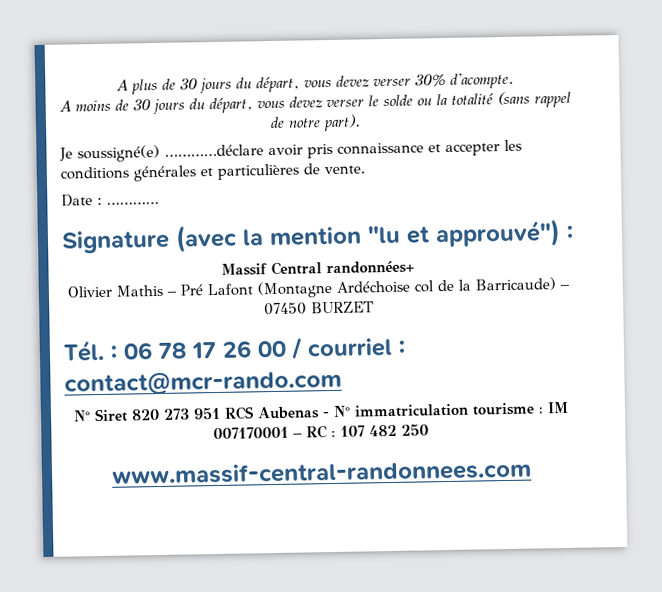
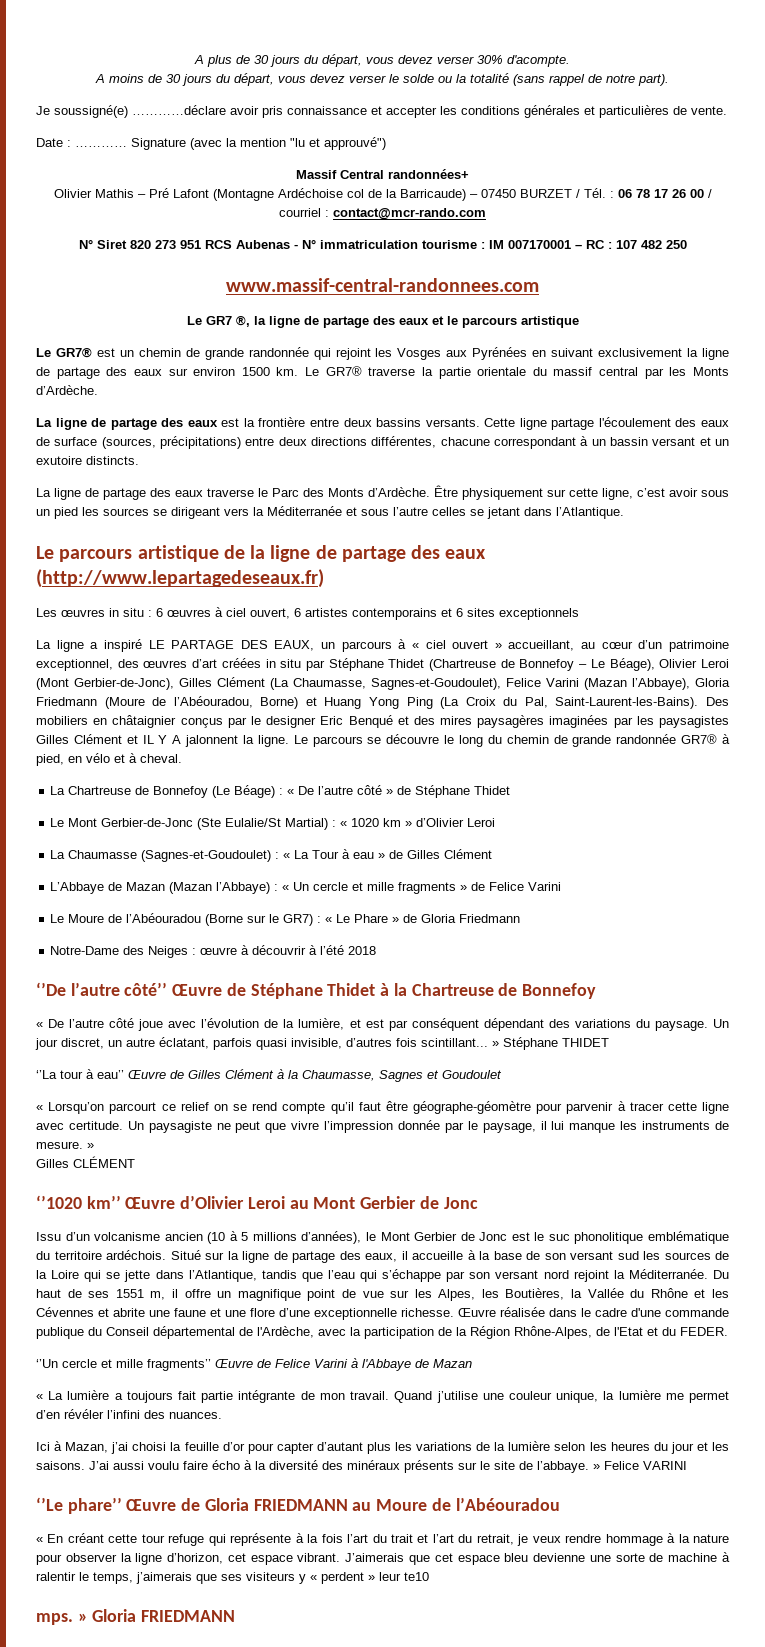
- Date : …………
- Signature (avec la mention "lu et approuvé") :
+ Date : ………… Signature (avec la mention "lu et approuvé")
- Olivier Mathis – Pré Lafont (Montagne Ardéchoise col de la Barricaude) – 07450 BURZET
- Tél. : 06 78 17 26 00 / courriel : contact@mcr-rando.com
+ Olivier Mathis – Pré Lafont (Montagne Ardéchoise col de la Barricaude) – 07450 BURZET / Tél. : 06 78 17 26 00 / courriel : contact@mcr-rando.com
+ Le GR7 ®, la ligne de partage des eaux et le parcours artistique
+ Le GR7® est un chemin de grande randonnée qui rejoint les Vosges aux Pyrénées en suivant exclusivement la ligne de partage des eaux sur environ 1500 km. Le GR7® traverse la partie orientale du massif central par les Monts d’Ardèche.
+ La ligne de partage des eaux est la frontière entre deux bassins versants. Cette ligne partage l'écoulement des eaux de surface (sources, précipitations) entre deux directions différentes, chacune correspondant à un bassin versant et un exutoire distincts.
+ La ligne de partage des eaux traverse le Parc des Monts d’Ardèche. Être physiquement sur cette ligne, c’est avoir sous un pied les sources se dirigeant vers la Méditerranée et sous l’autre celles se jetant dans l’Atlantique.
+ Le parcours artistique de la ligne de partage des eaux (http://www.lepartagedeseaux.fr)
+ Les œuvres in situ : 6 œuvres à ciel ouvert, 6 artistes contemporains et 6 sites exceptionnels
+ La ligne a inspiré LE PARTAGE DES EAUX, un parcours à « ciel ouvert » accueillant, au cœur d’un patrimoine exceptionnel, des œuvres d’art créées in situ par Stéphane Thidet (Chartreuse de Bonnefoy – Le Béage), Olivier Leroi (Mont Gerbier-de-Jonc), Gilles Clément (La Chaumasse, Sagnes-et-Goudoulet), Felice Varini (Mazan l’Abbaye), Gloria Friedmann (Moure de l’Abéouradou, Borne) et Huang Yong Ping (La Croix du Pal, Saint-Laurent-les-Bains). Des mobiliers en châtaignier conçus par le designer Eric Benqué et des mires paysagères imaginées par les paysagistes Gilles Clément et IL Y A jalonnent la ligne. Le parcours se découvre le long du chemin de grande randonnée GR7® à pied, en vélo et à cheval.
+ La Chartreuse de Bonnefoy (Le Béage) : « De l’autre côté » de Stéphane Thidet
+ Le Mont Gerbier-de-Jonc (Ste Eulalie/St Martial) : « 1020 km » d’Olivier Leroi
+ La Chaumasse (Sagnes-et-Goudoulet) : « La Tour à eau » de Gilles Clément
+ L’Abbaye de Mazan (Mazan l’Abbaye) : « Un cercle et mille fragments » de Felice Varini
+ Le Moure de l’Abéouradou (Borne sur le GR7) : « Le Phare » de Gloria Friedmann
+ Notre-Dame des Neiges : œuvre à découvrir à l’été 2018
+ ‘’De l’autre côté’’ Œuvre de Stéphane Thidet à la Chartreuse de Bonnefoy
+ « De l’autre côté joue avec l’évolution de la lumière, et est par conséquent dépendant des variations du paysage. Un jour discret, un autre éclatant, parfois quasi invisible, d’autres fois scintillant... » Stéphane THIDET
+ ‘’La tour à eau’’ Œuvre de Gilles Clément à la Chaumasse, Sagnes et Goudoulet
+ « Lorsqu’on parcourt ce relief on se rend compte qu’il faut être géographe-géomètre pour parvenir à tracer cette ligne avec certitude. Un paysagiste ne peut que vivre l’impression donnée par le paysage, il lui manque les instruments de mesure. »
+ Gilles CLÉMENT
+ ‘’1020 km’’ Œuvre d’Olivier Leroi au Mont Gerbier de Jonc
+ Issu d’un volcanisme ancien (10 à 5 millions d’années), le Mont Gerbier de Jonc est le suc phonolitique emblématique du territoire ardéchois. Situé sur la ligne de partage des eaux, il accueille à la base de son versant sud les sources de la Loire qui se jette dans l’Atlantique, tandis que l’eau qui s’échappe par son versant nord rejoint la Méditerranée. Du haut de ses 1551 m, il offre un magnifique point de vue sur les Alpes, les Boutières, la Vallée du Rhône et les Cévennes et abrite une faune et une flore d’une exceptionnelle richesse. Œuvre réalisée dans le cadre d'une commande publique du Conseil départemental de l'Ardèche, avec la participation de la Région Rhône-Alpes, de l'Etat et du FEDER.
+ ‘’Un cercle et mille fragments’’ Œuvre de Felice Varini à l'Abbaye de Mazan
+ « La lumière a toujours fait partie intégrante de mon travail. Quand j’utilise une couleur unique, la lumière me permet d’en révéler l’infini des nuances.
+ Ici à Mazan, j’ai choisi la feuille d’or pour capter d’autant plus les variations de la lumière selon les heures du jour et les saisons. J’ai aussi voulu faire écho à la diversité des minéraux présents sur le site de l’abbaye. » Felice VARINI
+ ‘’Le phare’’ Œuvre de Gloria FRIEDMANN au Moure de l’Abéouradou
+ « En créant cette tour refuge qui représente à la fois l’art du trait et l’art du retrait, je veux rendre hommage à la nature pour observer la ligne d’horizon, cet espace vibrant. J’aimerais que cet espace bleu devienne une sorte de machine à ralentir le temps, j’aimerais que ses visiteurs y « perdent » leur te10
+ mps. » Gloria FRIEDMANN

